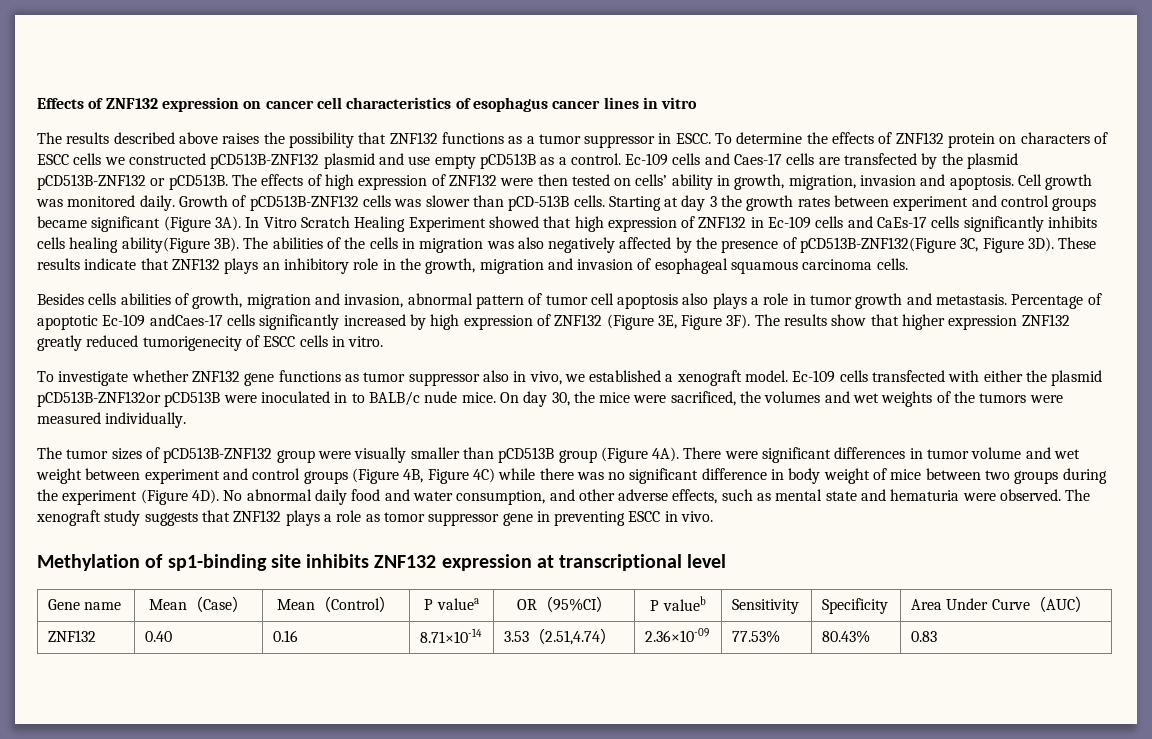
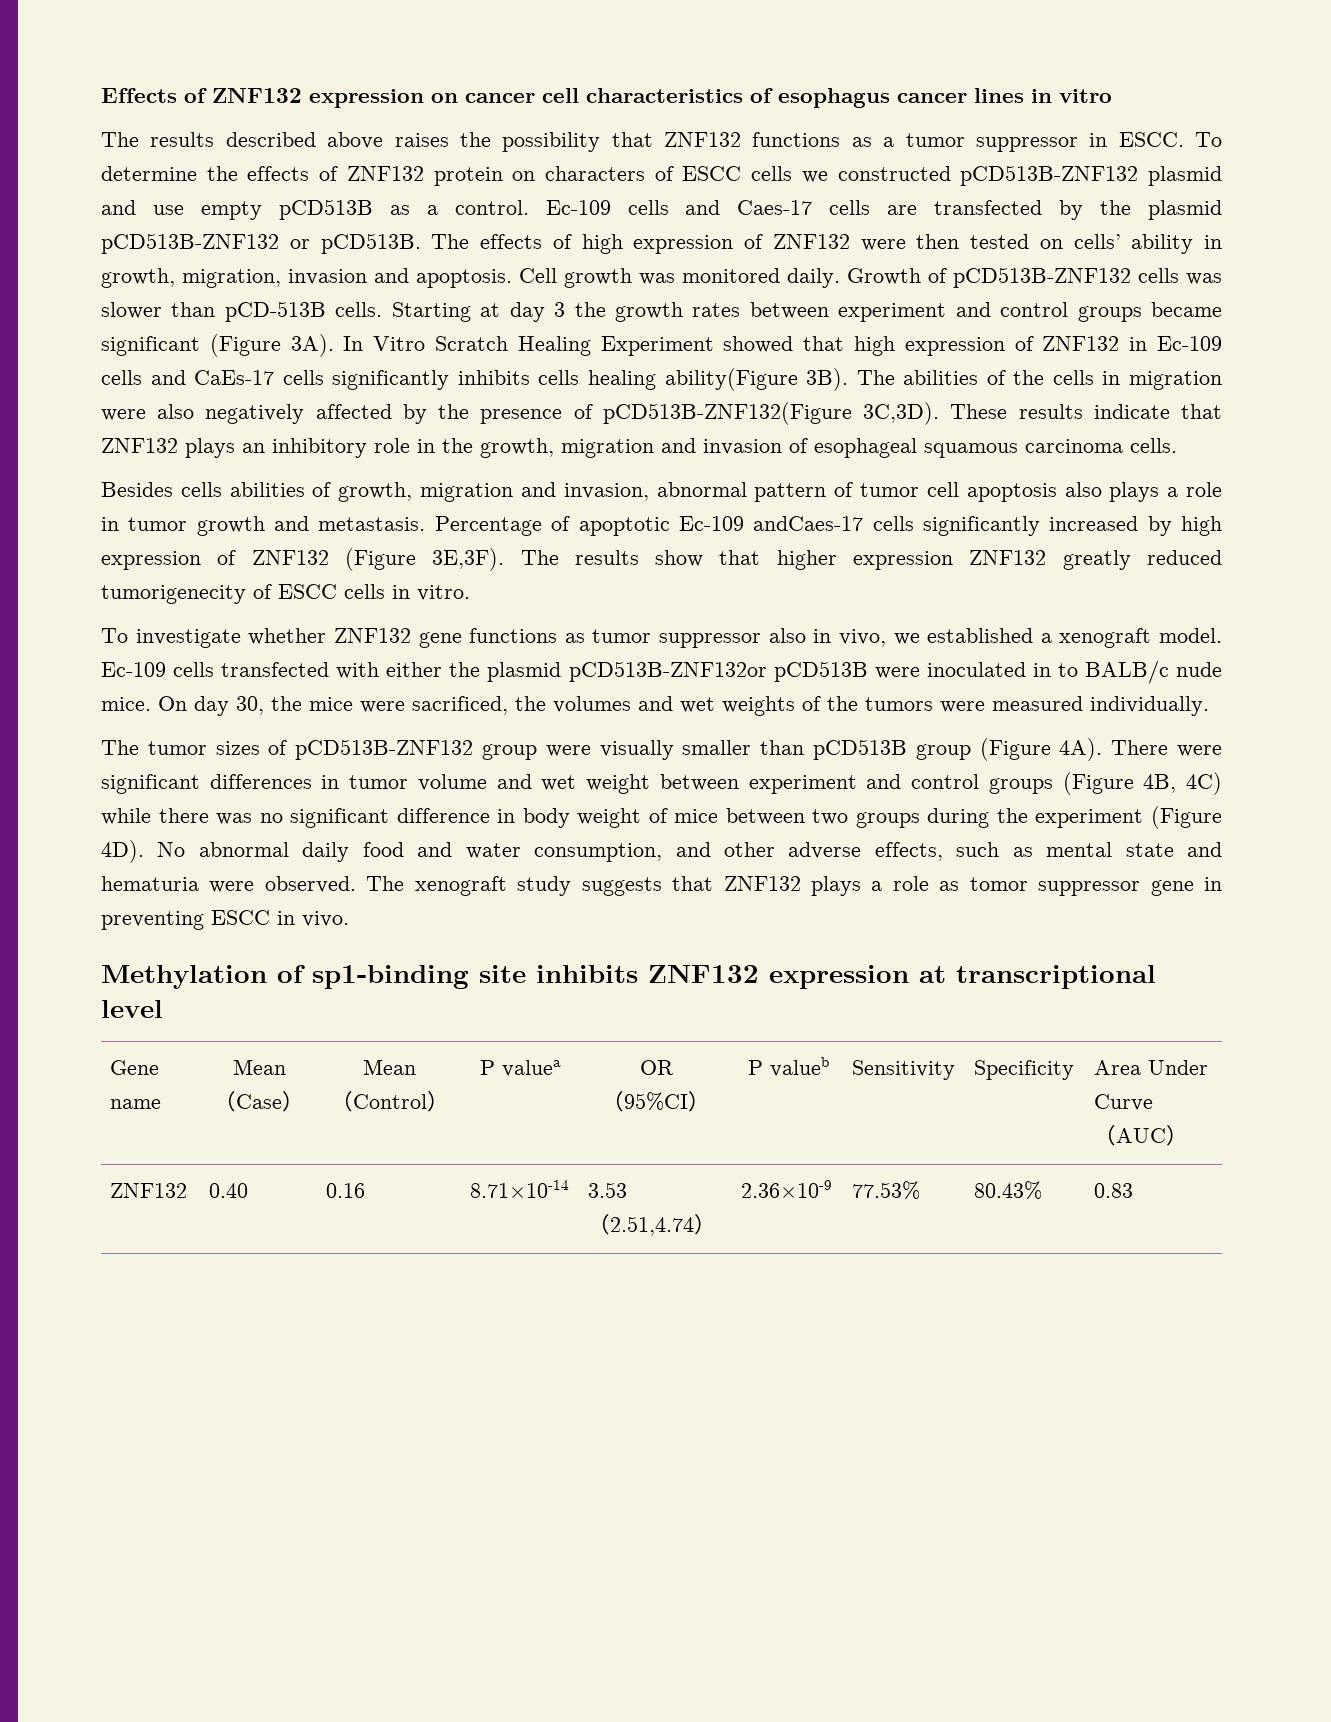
- The abilities of the cells in migration was also negatively affected by the presence of pCD513B-ZNF132(Figure 3C, Figure 3D).
+ The abilities of the cells in migration were also negatively affected by the presence of pCD513B-ZNF132(Figure 3C,3D).
- Percentage of apoptotic Ec-109 andCaes-17 cells significantly increased by high expression of ZNF132 (Figure 3E, Figure 3F).
+ Percentage of apoptotic Ec-109 andCaes-17 cells significantly increased by high expression of ZNF132 (Figure 3E,3F).
- There were significant differences in tumor volume and wet weight between experiment and control groups (Figure 4B, Figure 4C) while there was no significant difference in body weight of mice between two groups during the experiment (Figure 4D).
+ There were significant differences in tumor volume and wet weight between experiment and control groups (Figure 4B, 4C) while there was no significant difference in body weight of mice between two groups during the experiment (Figure 4D).
- ZNF132 | 0.40 | 0.16 | 8.71×10-14 | 3.53（2.51,4.74） | 2.36×10-09 | 77.53% | 80.43% | 0.83
+ ZNF132 | 0.40 | 0.16 | 8.71×10-14 | 3.53（2.51,4.74） | 2.36×10-9 | 77.53% | 80.43% | 0.83

